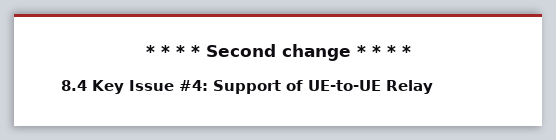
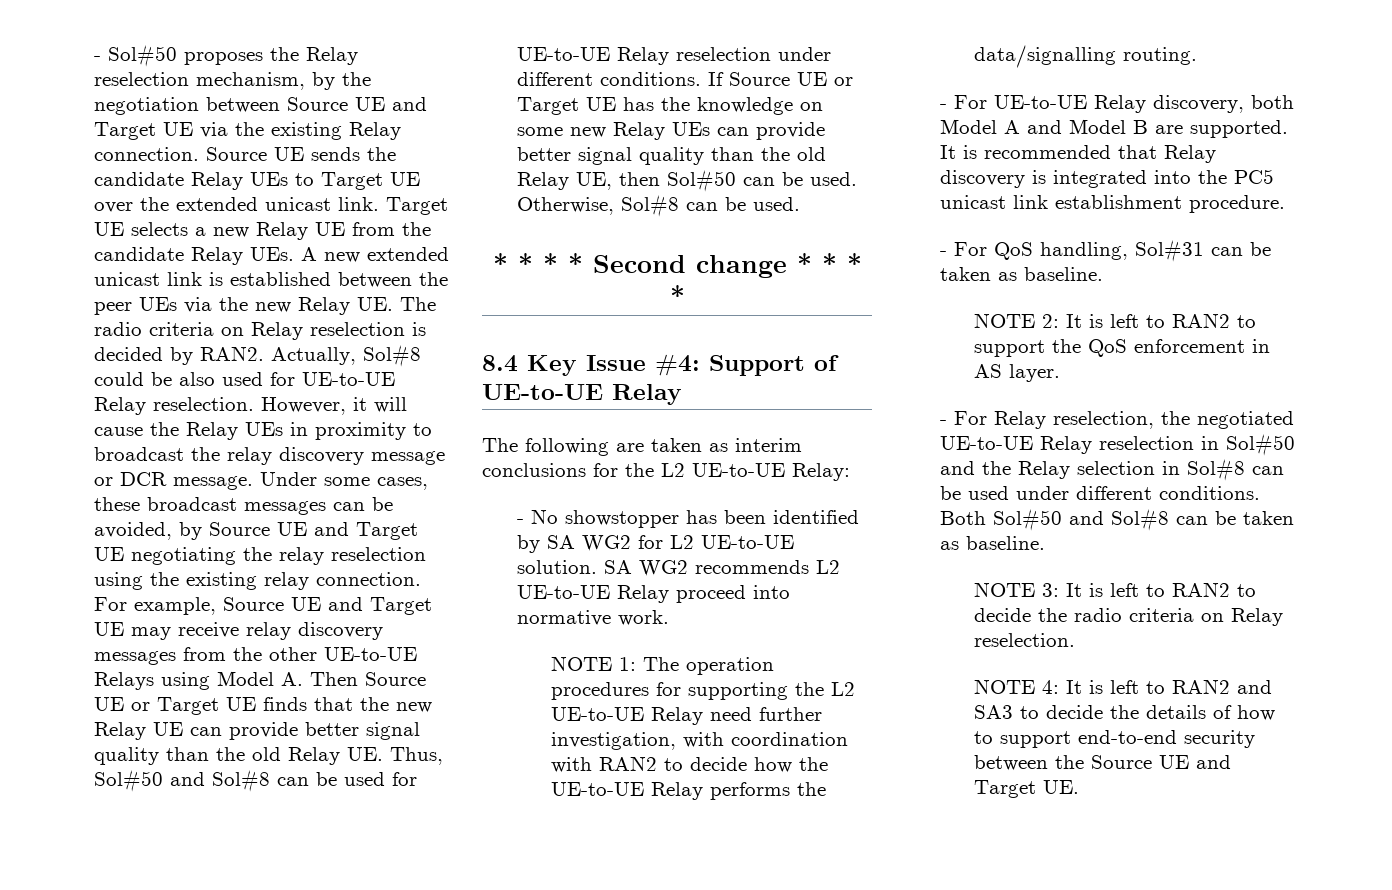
+ - Sol#50 proposes the Relay reselection mechanism, by the negotiation between Source UE and Target UE via the existing Relay connection. Source UE sends the candidate Relay UEs to Target UE over the extended unicast link. Target UE selects a new Relay UE from the candidate Relay UEs. A new extended unicast link is established between the peer UEs via the new Relay UE. The radio criteria on Relay reselection is decided by RAN2. Actually, Sol#8 could be also used for UE-to-UE Relay reselection. However, it will cause the Relay UEs in proximity to broadcast the relay discovery message or DCR message. Under some cases, these broadcast messages can be avoided, by Source UE and Target UE negotiating the relay reselection using the existing relay connection. For example, Source UE and Target UE may receive relay discovery messages from the other UE-to-UE Relays using Model A. Then Source UE or Target UE finds that the new Relay UE can provide better signal quality than the old Relay UE. Thus, Sol#50 and Sol#8 can be used for UE-to-UE Relay reselection under different conditions. If Source UE or Target UE has the knowledge on some new Relay UEs can provide better signal quality than the old Relay UE, then Sol#50 can be used. Otherwise, Sol#8 can be used.
+ The following are taken as interim conclusions for the L2 UE-to-UE Relay:
+ - No showstopper has been identified by SA WG2 for L2 UE-to-UE solution. SA WG2 recommends L2 UE-to-UE Relay proceed into normative work.
+ NOTE 1: The operation procedures for supporting the L2 UE-to-UE Relay need further investigation, with coordination with RAN2 to decide how the UE-to-UE Relay performs the data/signalling routing.
+ - For UE-to-UE Relay discovery, both Model A and Model B are supported. It is recommended that Relay discovery is integrated into the PC5 unicast link establishment procedure.
+ - For QoS handling, Sol#31 can be taken as baseline.
+ NOTE 2: It is left to RAN2 to support the QoS enforcement in AS layer.
+ - For Relay reselection, the negotiated UE-to-UE Relay reselection in Sol#50 and the Relay selection in Sol#8 can be used under different conditions. Both Sol#50 and Sol#8 can be taken as baseline.
+ NOTE 3: It is left to RAN2 to decide the radio criteria on Relay reselection.
+ NOTE 4: It is left to RAN2 and SA3 to decide the details of how to support end-to-end security between the Source UE and Target UE.

